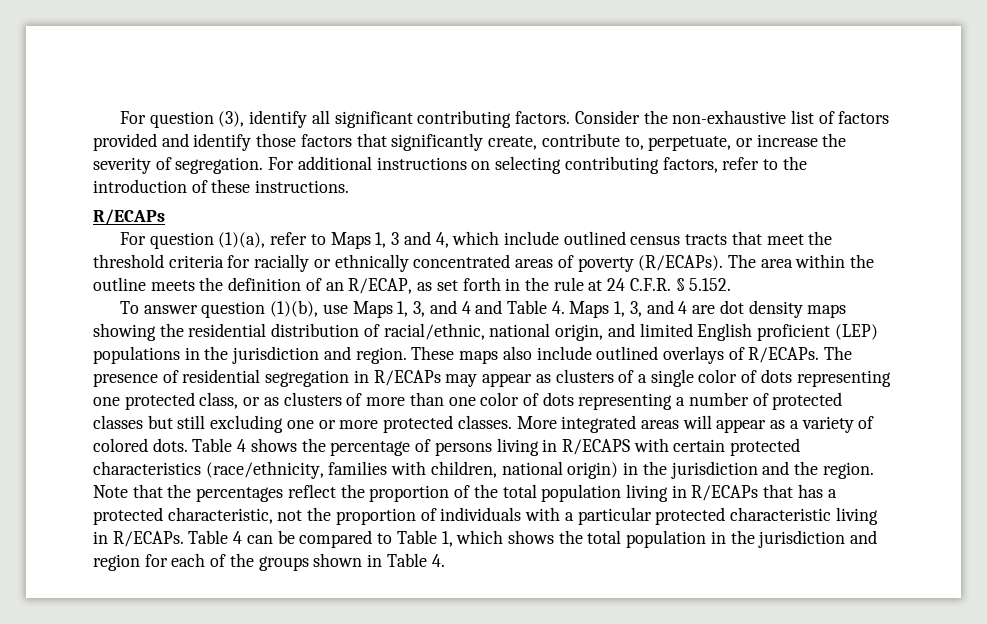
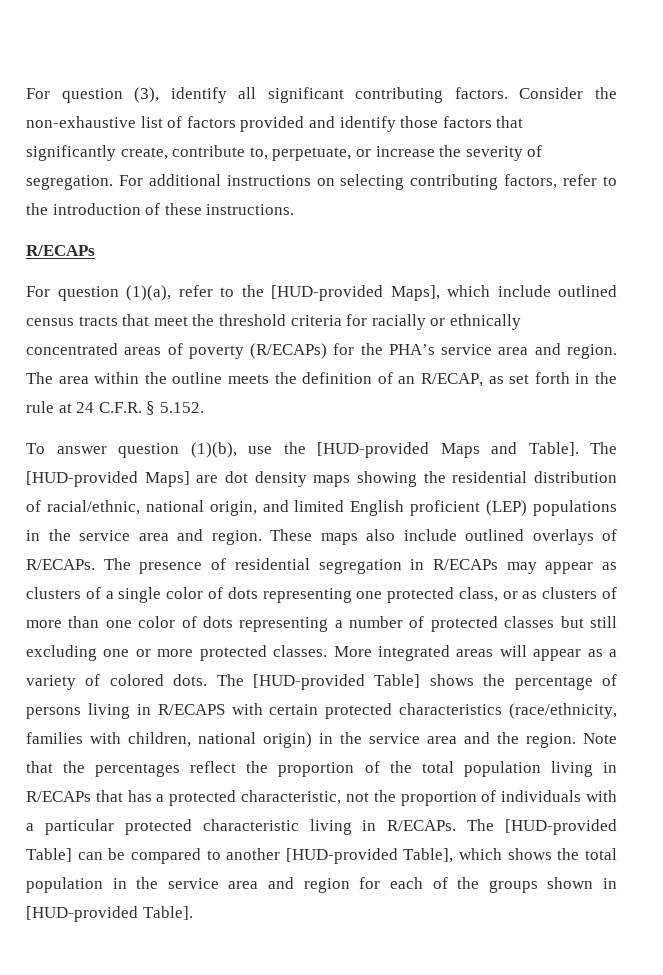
- For question (1)(a), refer to Maps 1, 3 and 4, which include outlined census tracts that meet the threshold criteria for racially or ethnically concentrated areas of poverty (R/ECAPs).
+ For question (1)(a), refer to the [HUD-provided Maps], which include outlined census tracts that meet the threshold criteria for racially or ethnically concentrated areas of poverty (R/ECAPs) for the PHA’s service area and region.
- To answer question (1)(b), use Maps 1, 3, and 4 and Table 4. Maps 1, 3, and 4 are dot density maps showing the residential distribution of racial/ethnic, national origin, and limited English proficient (LEP) populations in the jurisdiction and region.
+ To answer question (1)(b), use the [HUD-provided Maps and Table]. The [HUD-provided Maps] are dot density maps showing the residential distribution of racial/ethnic, national origin, and limited English proficient (LEP) populations in the service area and region.
- Table 4 shows the percentage of persons living in R/ECAPS with certain protected characteristics (race/ethnicity, families with children, national origin) in the jurisdiction and the region.
+ The [HUD-provided Table] shows the percentage of persons living in R/ECAPS with certain protected characteristics (race/ethnicity, families with children, national origin) in the service area and the region.
- Table 4 can be compared to Table 1, which shows the total population in the jurisdiction and region for each of the groups shown in Table 4.
+ The [HUD-provided Table] can be compared to another [HUD-provided Table], which shows the total population in the service area and region for each of the groups shown in [HUD-provided Table].

